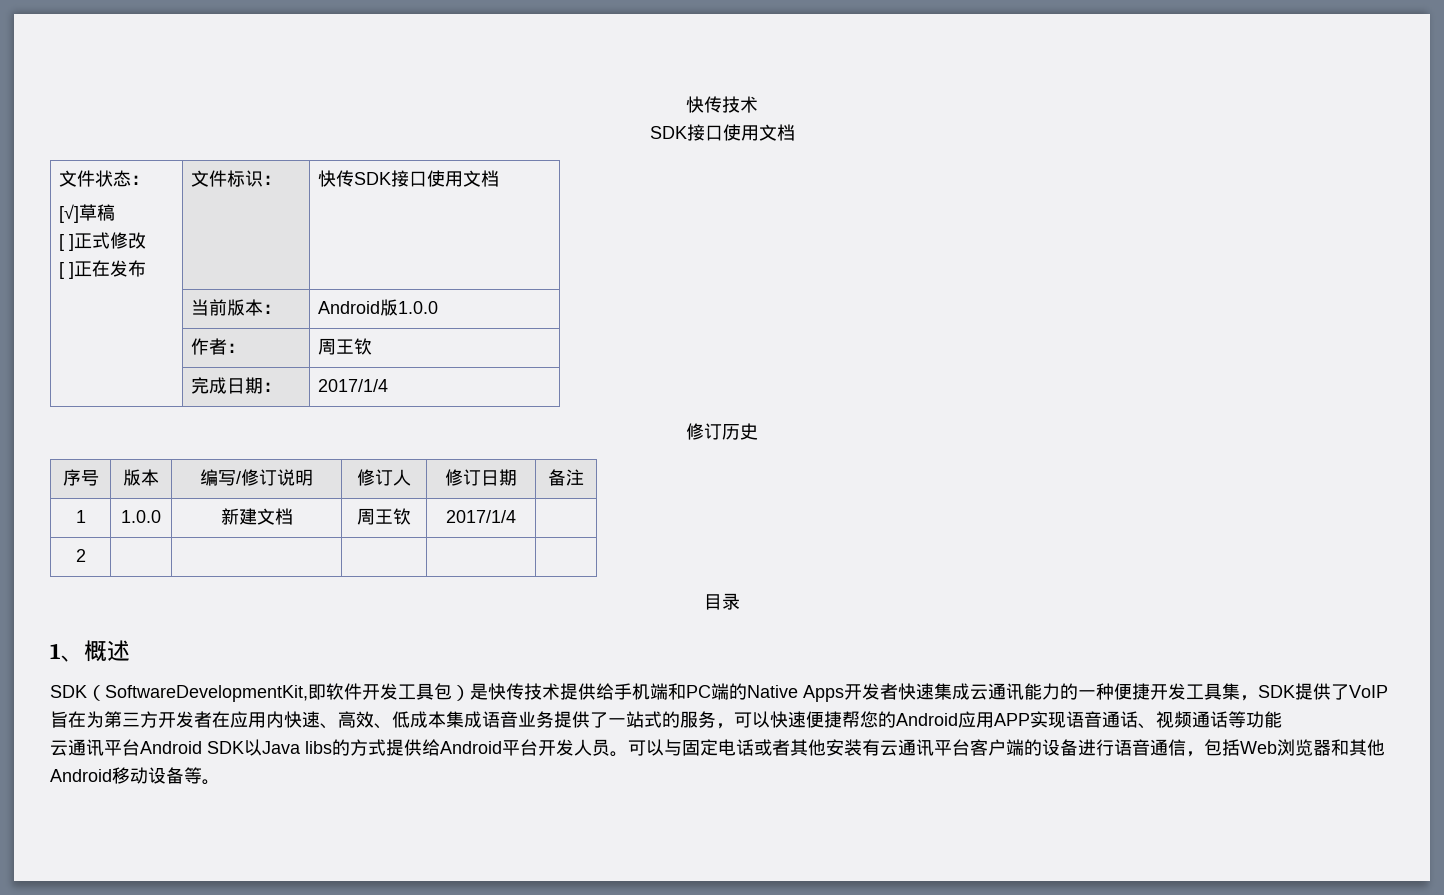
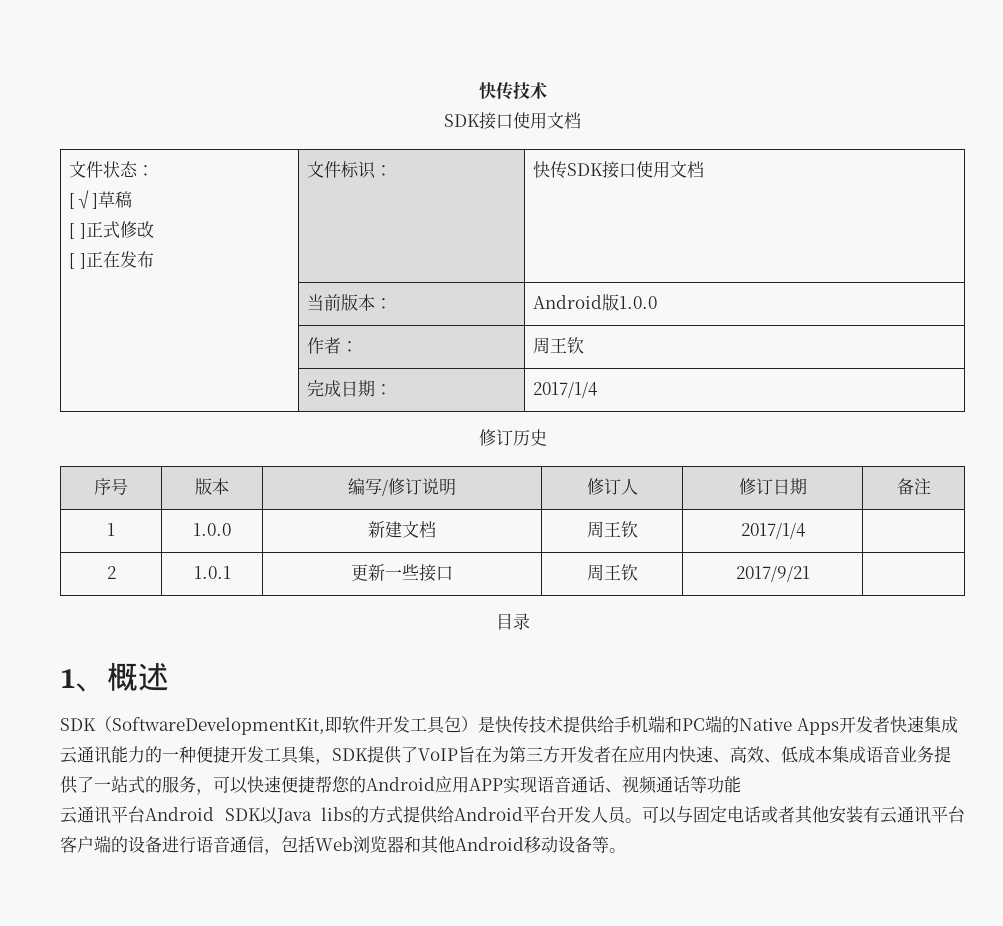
- 2 | | | | |
+ 2 | 1.0.1 | 更新一些接口 | 周王钦 | 2017/9/21 |

